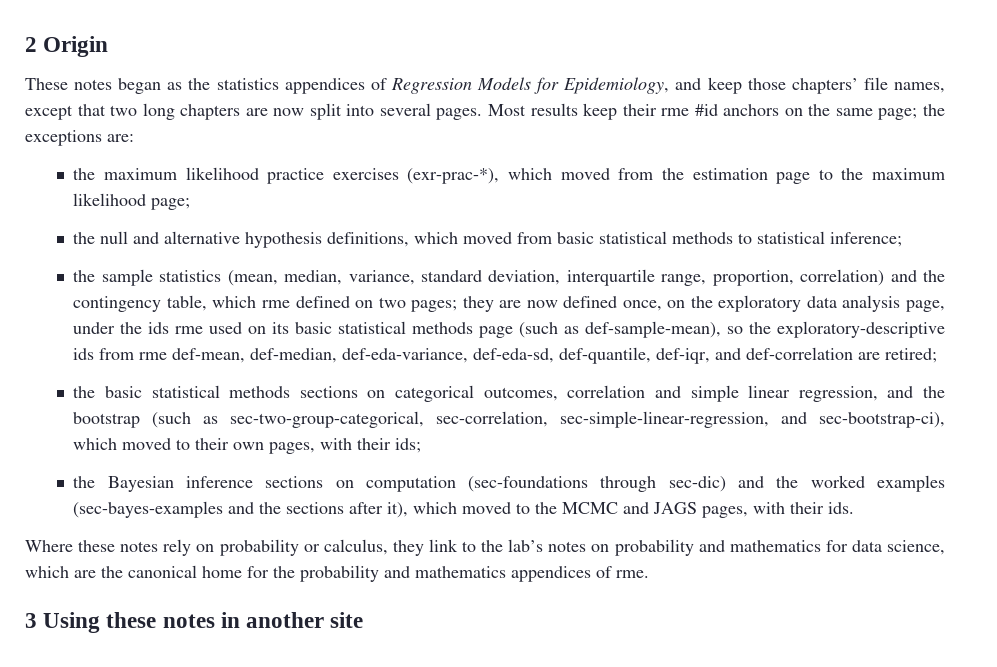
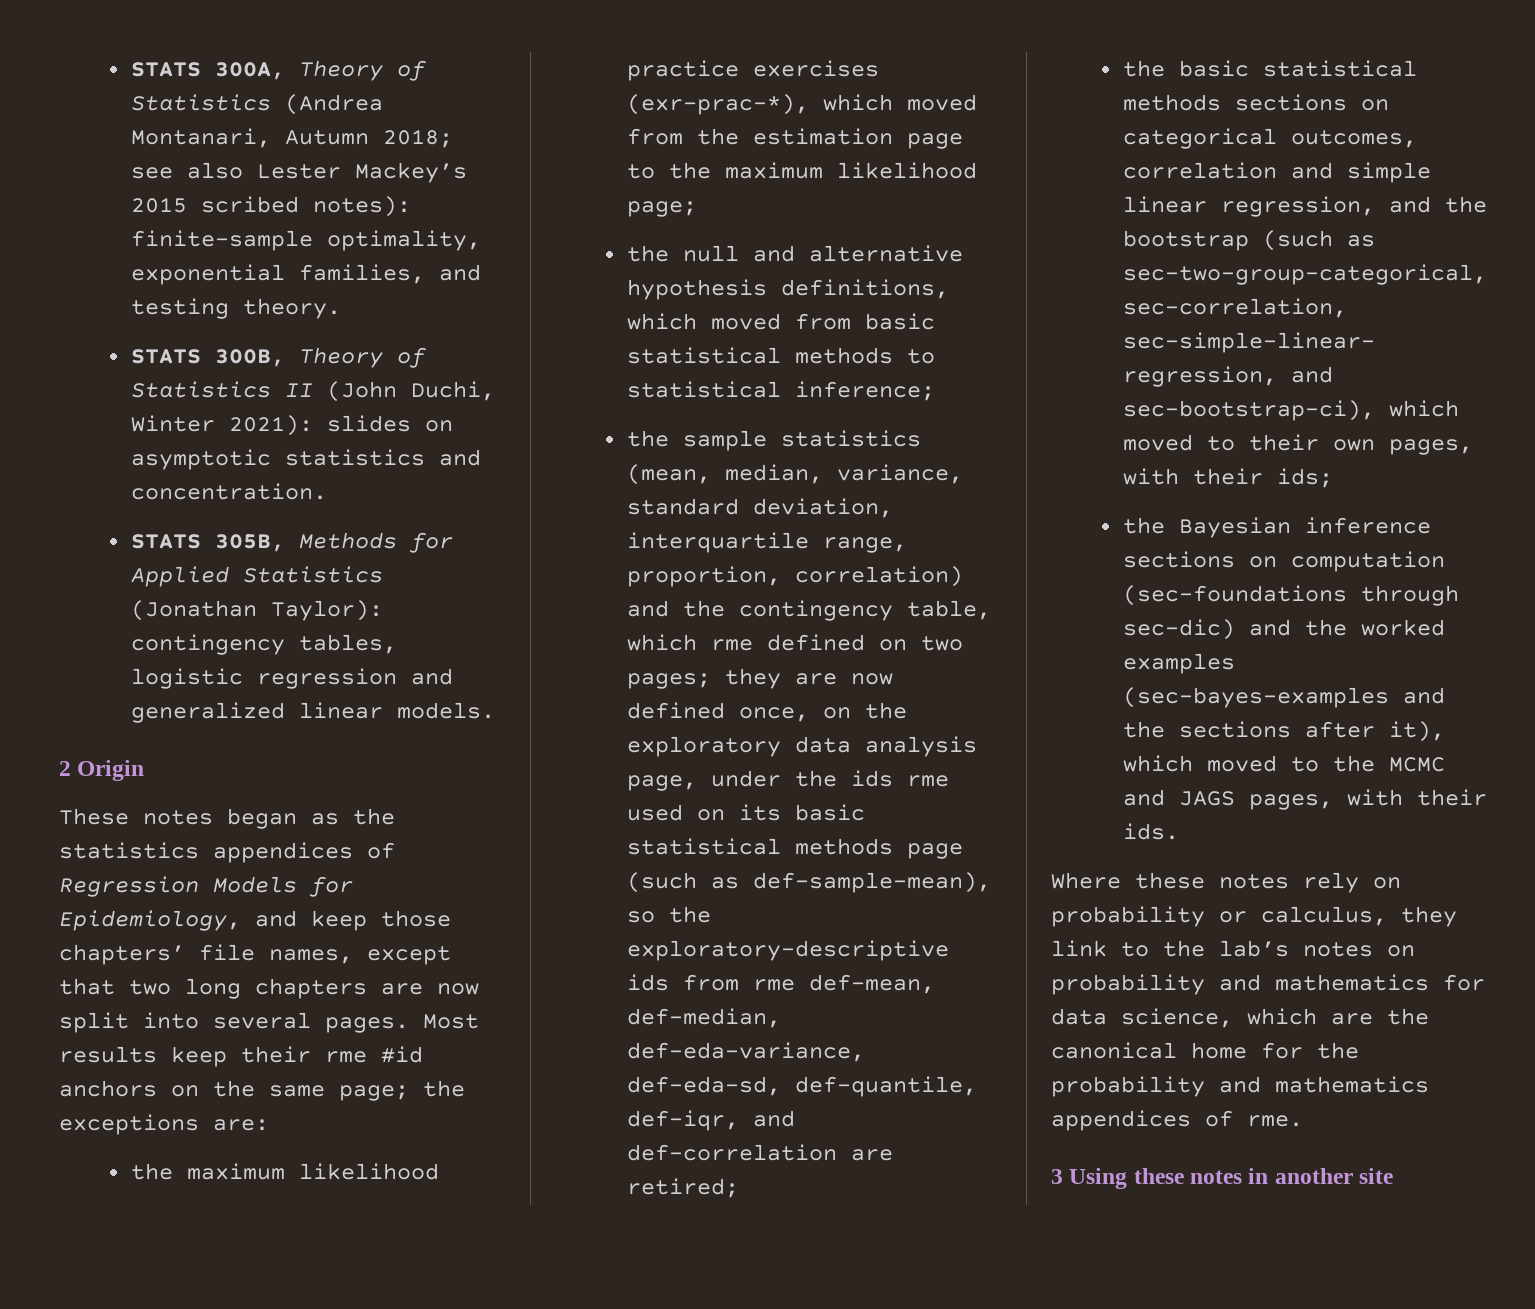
+ STATS 300A, Theory of Statistics (Andrea Montanari, Autumn 2018; see also Lester Mackey’s 2015 scribed notes): finite-sample optimality, exponential families, and testing theory.
+ STATS 300B, Theory of Statistics II (John Duchi, Winter 2021): slides on asymptotic statistics and concentration.
+ STATS 305B, Methods for Applied Statistics (Jonathan Taylor): contingency tables, logistic regression and generalized linear models.

